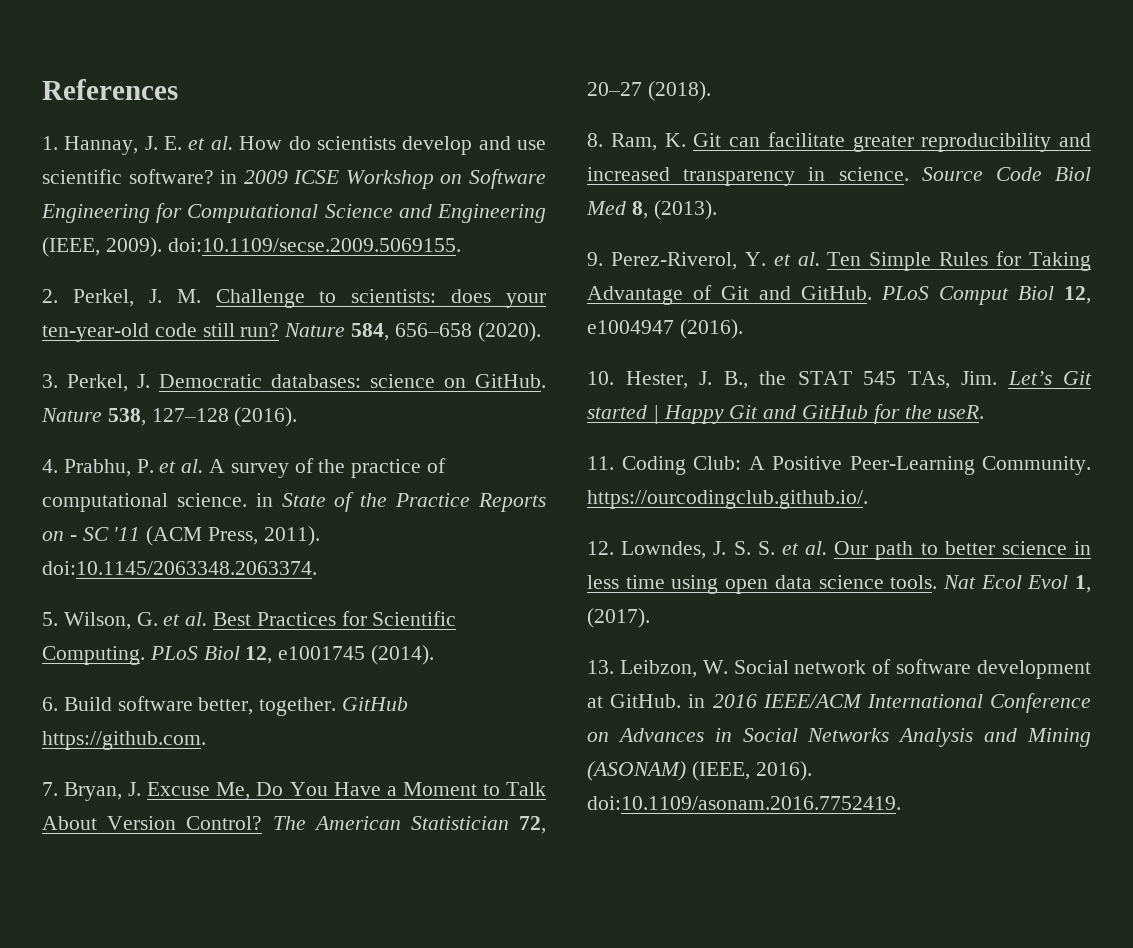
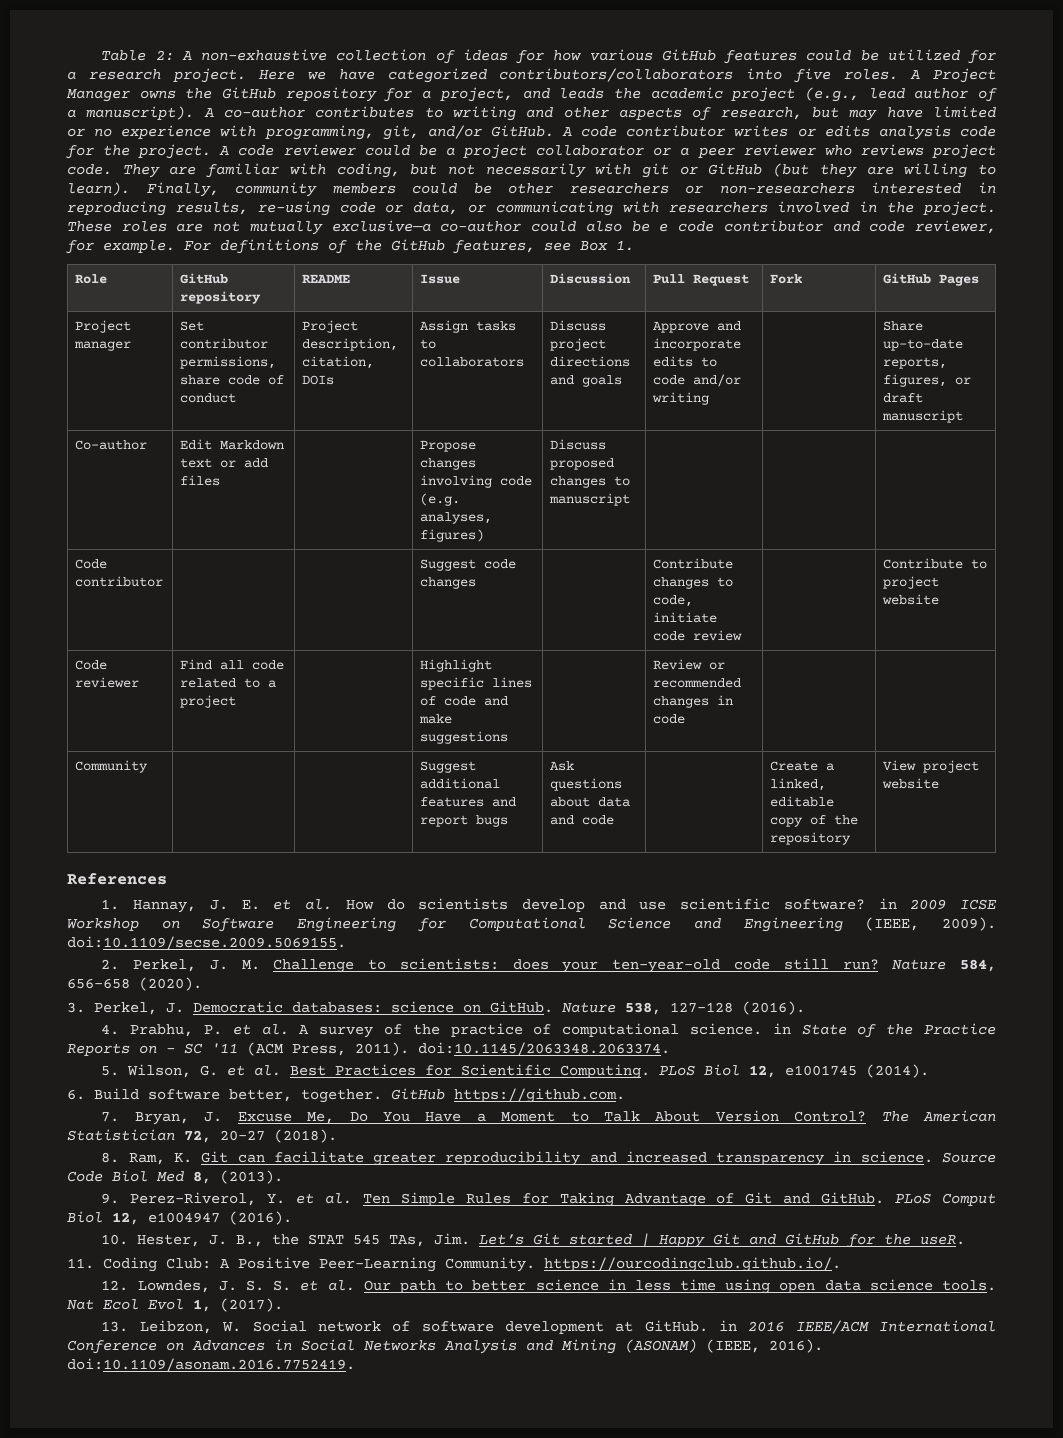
+ Table 2: A non-exhaustive collection of ideas for how various GitHub features could be utilized for a research project. Here we have categorized contributors/collaborators into five roles. A Project Manager owns the GitHub repository for a project, and leads the academic project (e.g., lead author of a manuscript). A co-author contributes to writing and other aspects of research, but may have limited or no experience with programming, git, and/or GitHub. A code contributor writes or edits analysis code for the project. A code reviewer could be a project collaborator or a peer reviewer who reviews project code. They are familiar with coding, but not necessarily with git or GitHub (but they are willing to learn). Finally, community members could be other researchers or non-researchers interested in reproducing results, re-using code or data, or communicating with researchers involved in the project. These roles are not mutually exclusive—a co-author could also be e code contributor and code reviewer, for example. For definitions of the GitHub features, see Box 1.
+ Role | GitHub repository | README | Issue | Discussion | Pull Request | Fork | GitHub Pages
+ Project manager | Set contributor permissions, share code of conduct | Project description, citation, DOIs | Assign tasks to collaborators | Discuss project directions and goals | Approve and incorporate edits to code and/or writing | | Share up-to-date reports, figures, or draft manuscript
+ Co-author | Edit Markdown text or add files | | Propose changes involving code (e.g. analyses, figures) | Discuss proposed changes to manuscript | | |
+ Code contributor | | | Suggest code changes | | Contribute changes to code, initiate code review | | Contribute to project website
+ Code reviewer | Find all code related to a project | | Highlight specific lines of code and make suggestions | | Review or recommended changes in code | |
+ Community | | | Suggest additional features and report bugs | Ask questions about data and code | | Create a linked, editable copy of the repository | View project website

